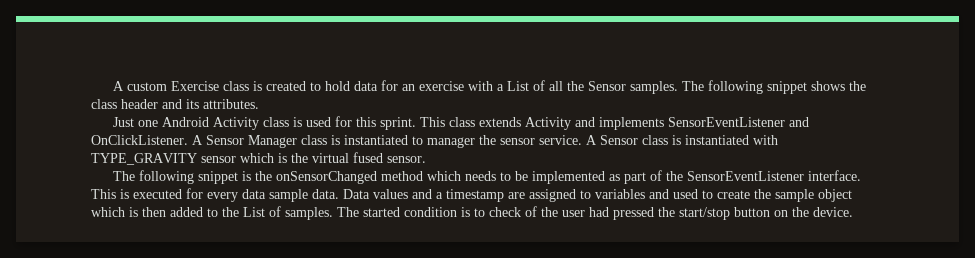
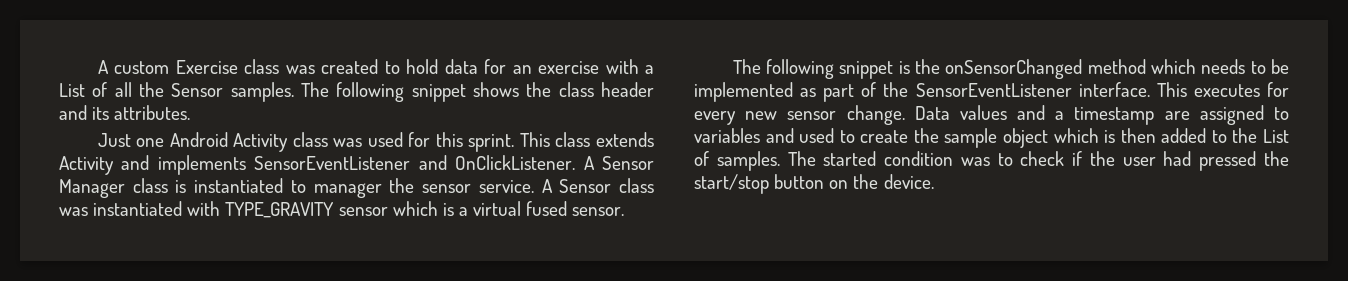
- A custom Exercise class is created to hold data for an exercise with a List of all the Sensor samples.
+ A custom Exercise class was created to hold data for an exercise with a List of all the Sensor samples.
- Just one Android Activity class is used for this sprint.
+ Just one Android Activity class was used for this sprint.
- A Sensor class is instantiated with TYPE_GRAVITY sensor which is the virtual fused sensor.
+ A Sensor class was instantiated with TYPE_GRAVITY sensor which is a virtual fused sensor.
- This is executed for every data sample data.
+ This executes for every new sensor change.
- The started condition is to check of the user had pressed the start/stop button on the device.
+ The started condition was to check if the user had pressed the start/stop button on the device.

